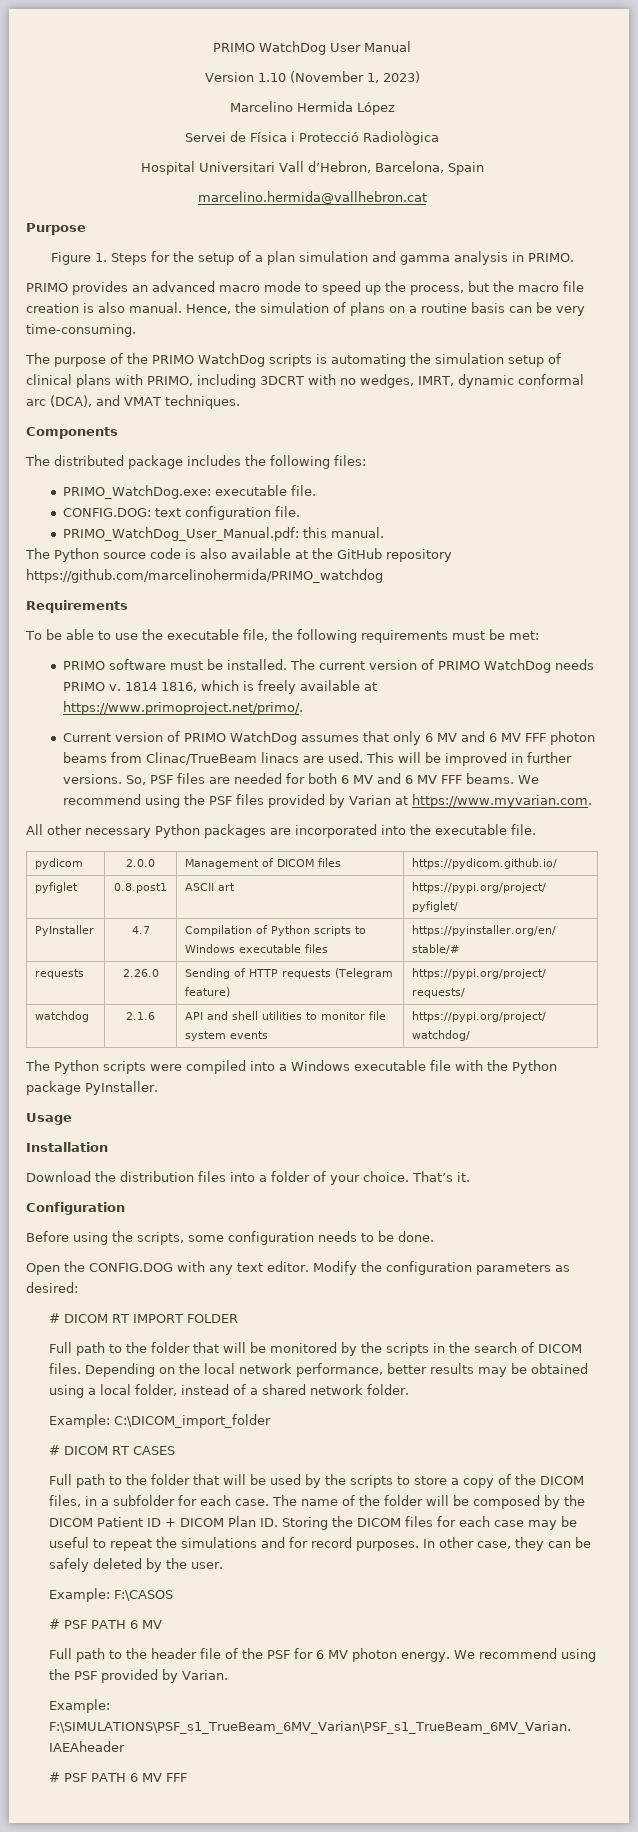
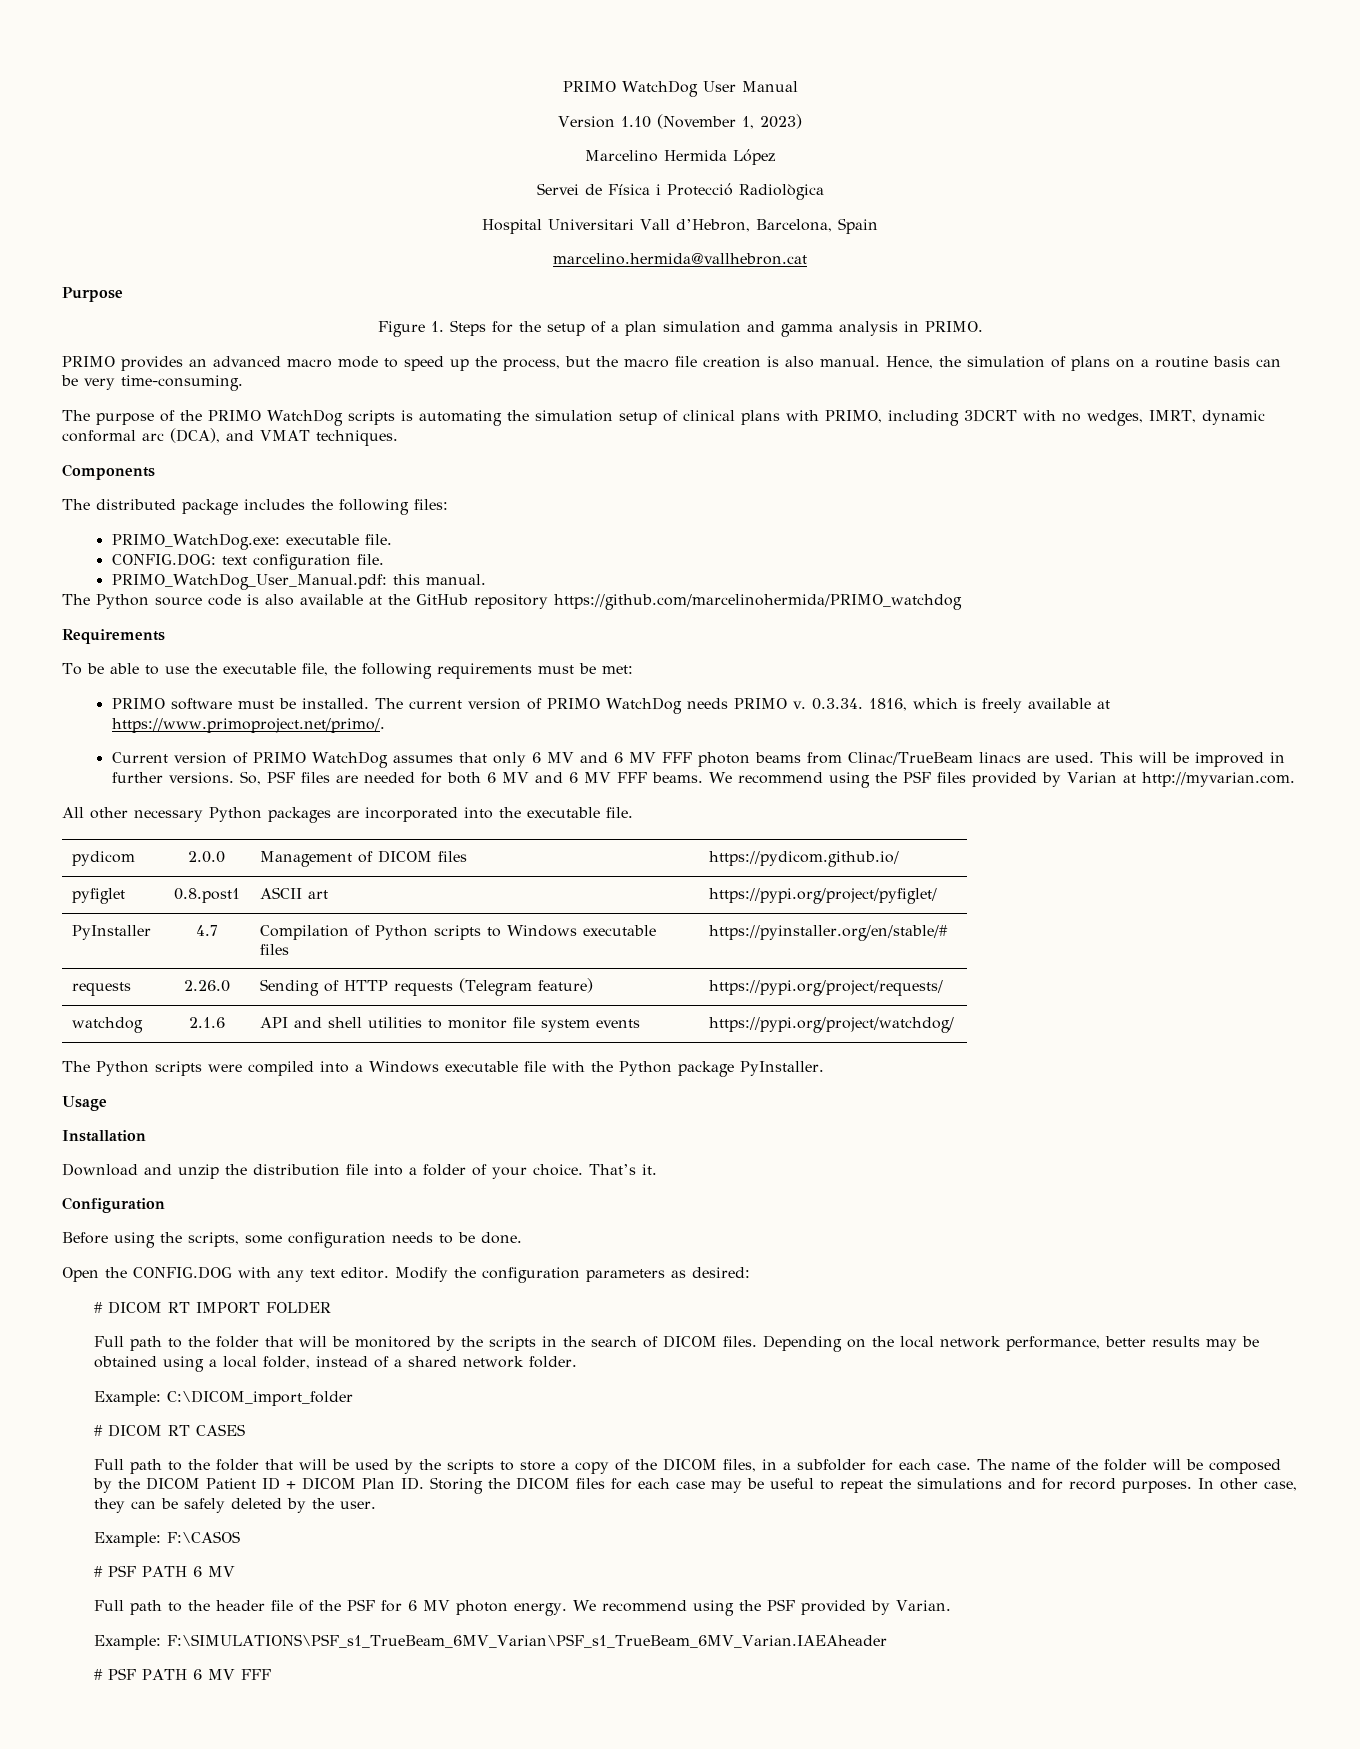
- 1814 1816, which is freely available at https://www.primoproject.net/primo/.
+ 0.3.34. 1816, which is freely available at https://www.primoproject.net/primo/.
- We recommend using the PSF files provided by Varian at https://www.myvarian.com.
+ We recommend using the PSF files provided by Varian at http://myvarian.com.
- Download the distribution files into a folder of your choice.
+ Download and unzip the distribution file into a folder of your choice.

